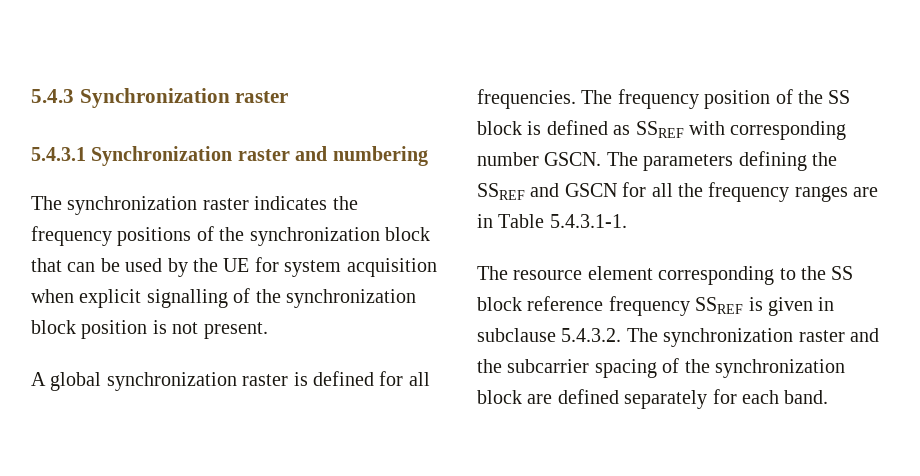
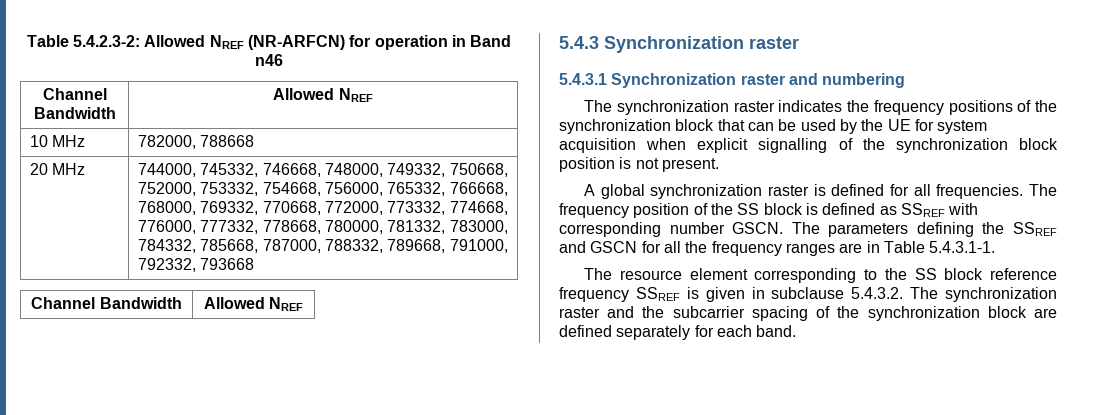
+ Table 5.4.2.3-2: Allowed NREF (NR-ARFCN) for operation in Band n46
+ Channel Bandwidth | Allowed NREF
+ 10 MHz | 782000, 788668
+ 20 MHz | 744000, 745332, 746668, 748000, 749332, 750668, 752000, 753332, 754668, 756000, 765332, 766668, 768000, 769332, 770668, 772000, 773332, 774668, 776000, 777332, 778668, 780000, 781332, 783000, 784332, 785668, 787000, 788332, 789668, 791000, 792332, 793668
+ Channel Bandwidth | Allowed NREF

